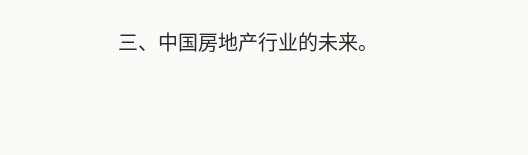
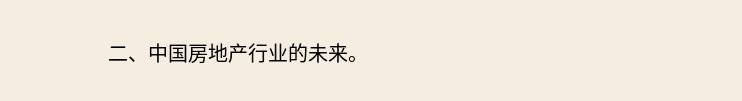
- 三、中国房地产行业的未来。
+ 二、中国房地产行业的未来。

